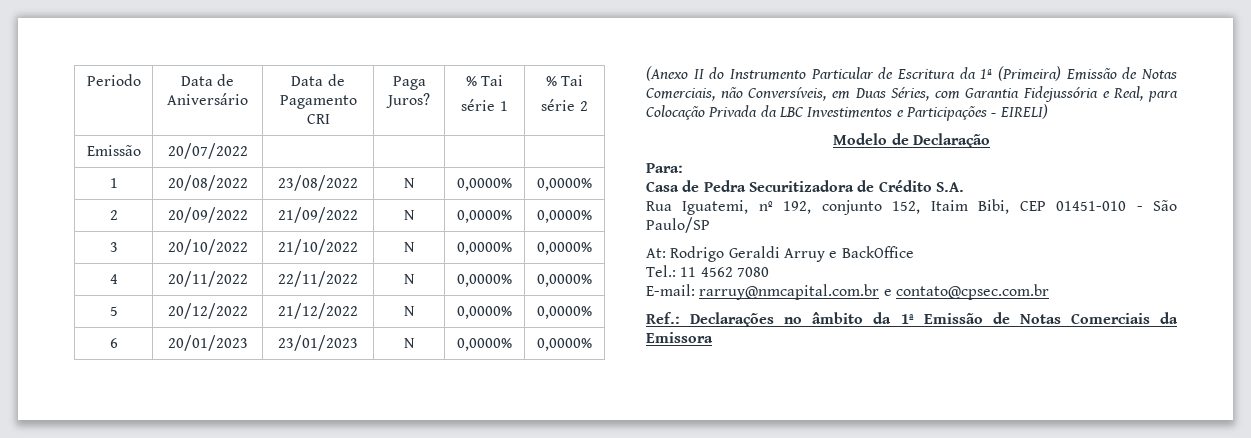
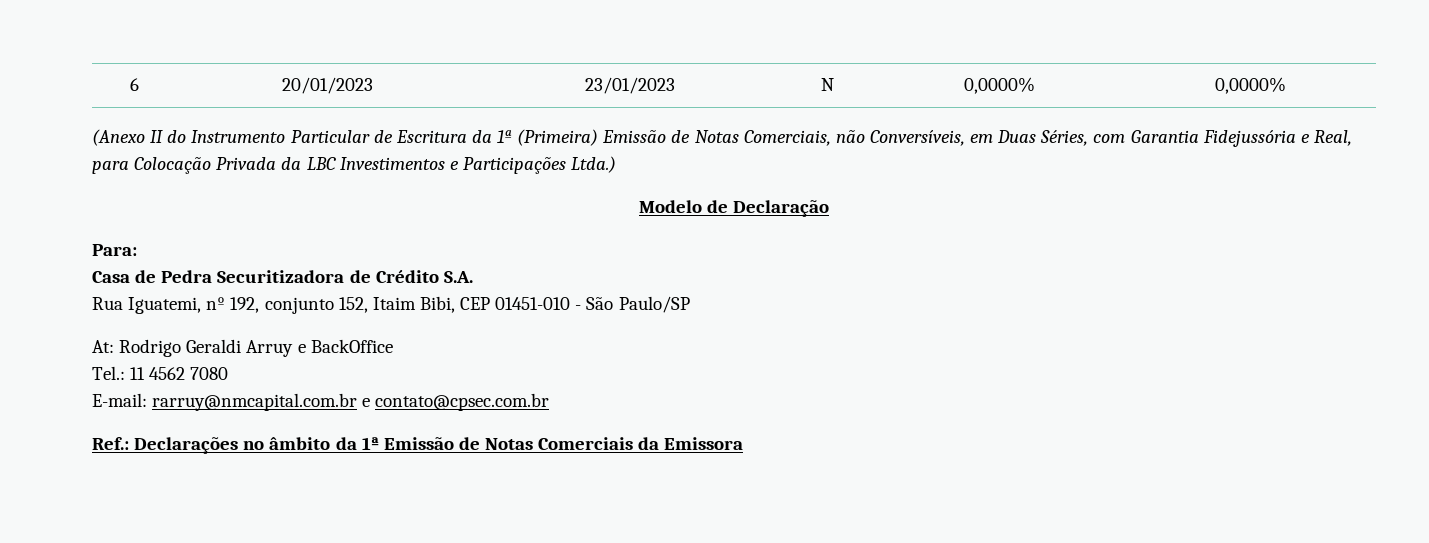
- Periodo | Data de Aniversário | Data de Pagamento CRI | Paga Juros? | % Tai
- série 1 | % Tai
- série 2
- Emissão | 20/07/2022 | | | |
- 1 | 20/08/2022 | 23/08/2022 | N | 0,0000% | 0,0000%
- 2 | 20/09/2022 | 21/09/2022 | N | 0,0000% | 0,0000%
- 3 | 20/10/2022 | 21/10/2022 | N | 0,0000% | 0,0000%
- 4 | 20/11/2022 | 22/11/2022 | N | 0,0000% | 0,0000%
- 5 | 20/12/2022 | 21/12/2022 | N | 0,0000% | 0,0000%
- (Anexo II do Instrumento Particular de Escritura da 1ª (Primeira) Emissão de Notas Comerciais, não Conversíveis, em Duas Séries, com Garantia Fidejussória e Real, para Colocação Privada da LBC Investimentos e Participações - EIRELI)
+ (Anexo II do Instrumento Particular de Escritura da 1ª (Primeira) Emissão de Notas Comerciais, não Conversíveis, em Duas Séries, com Garantia Fidejussória e Real, para Colocação Privada da LBC Investimentos e Participações Ltda.)

